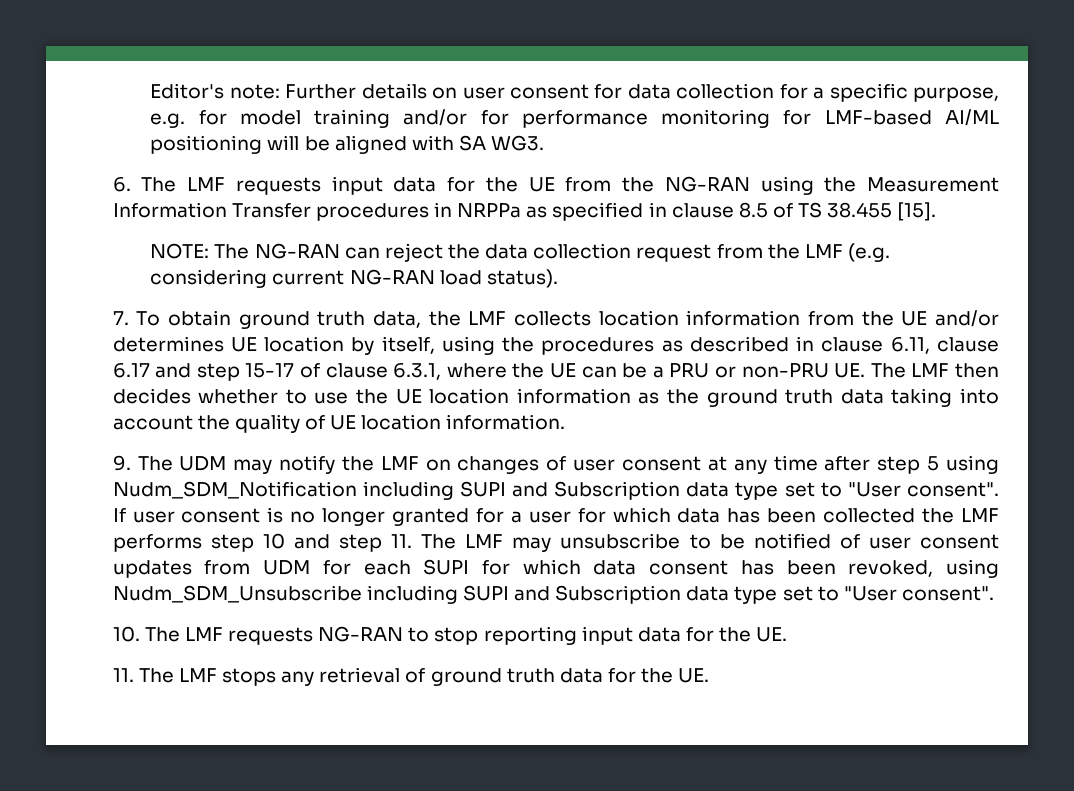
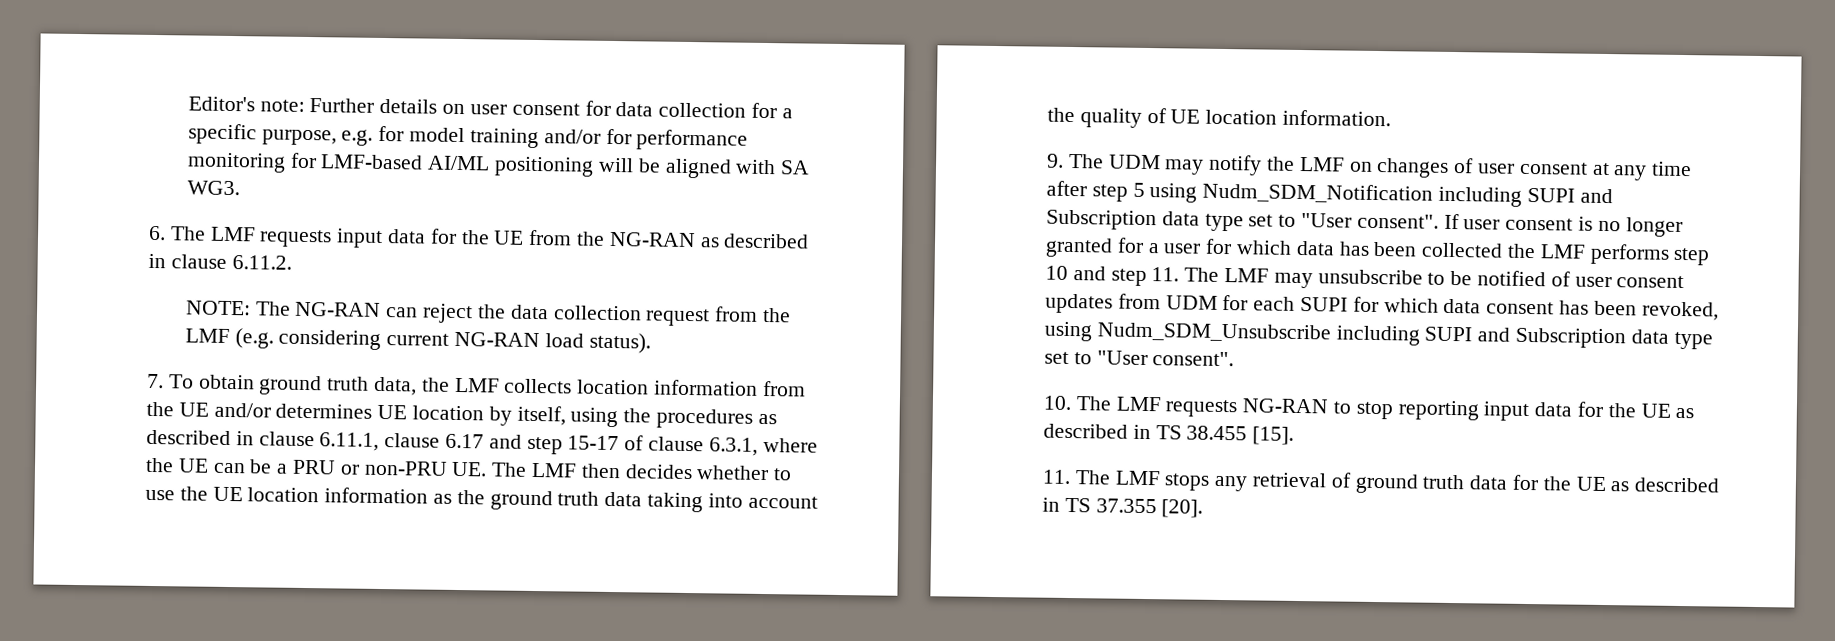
- 6. The LMF requests input data for the UE from the NG-RAN using the Measurement Information Transfer procedures in NRPPa as specified in clause 8.5 of TS 38.455 [15].
+ 6. The LMF requests input data for the UE from the NG-RAN as described in clause 6.11.2.
- 7. To obtain ground truth data, the LMF collects location information from the UE and/or determines UE location by itself, using the procedures as described in clause 6.11, clause 6.17 and step 15-17 of clause 6.3.1, where the UE can be a PRU or non-PRU UE. The LMF then decides whether to use the UE location information as the ground truth data taking into account the quality of UE location information.
+ 7. To obtain ground truth data, the LMF collects location information from the UE and/or determines UE location by itself, using the procedures as described in clause 6.11.1, clause 6.17 and step 15-17 of clause 6.3.1, where the UE can be a PRU or non-PRU UE. The LMF then decides whether to use the UE location information as the ground truth data taking into account the quality of UE location information.
- 10. The LMF requests NG-RAN to stop reporting input data for the UE.
+ 10. The LMF requests NG-RAN to stop reporting input data for the UE as described in TS 38.455 [15].
- 11. The LMF stops any retrieval of ground truth data for the UE.
+ 11. The LMF stops any retrieval of ground truth data for the UE as described in TS 37.355 [20].

